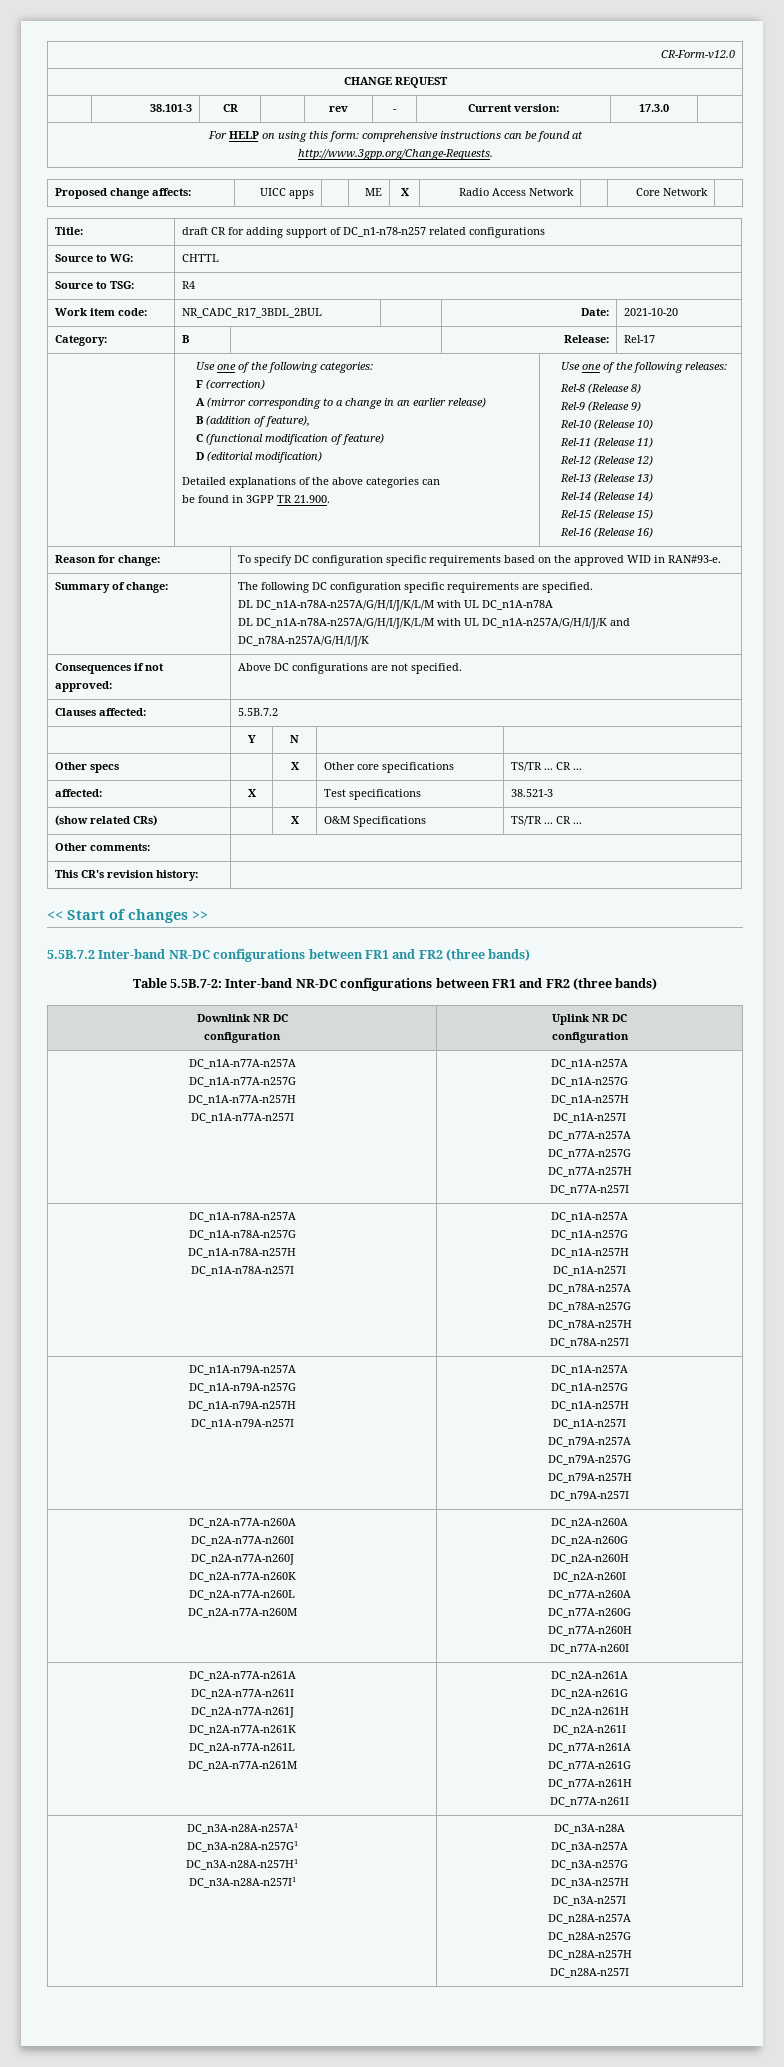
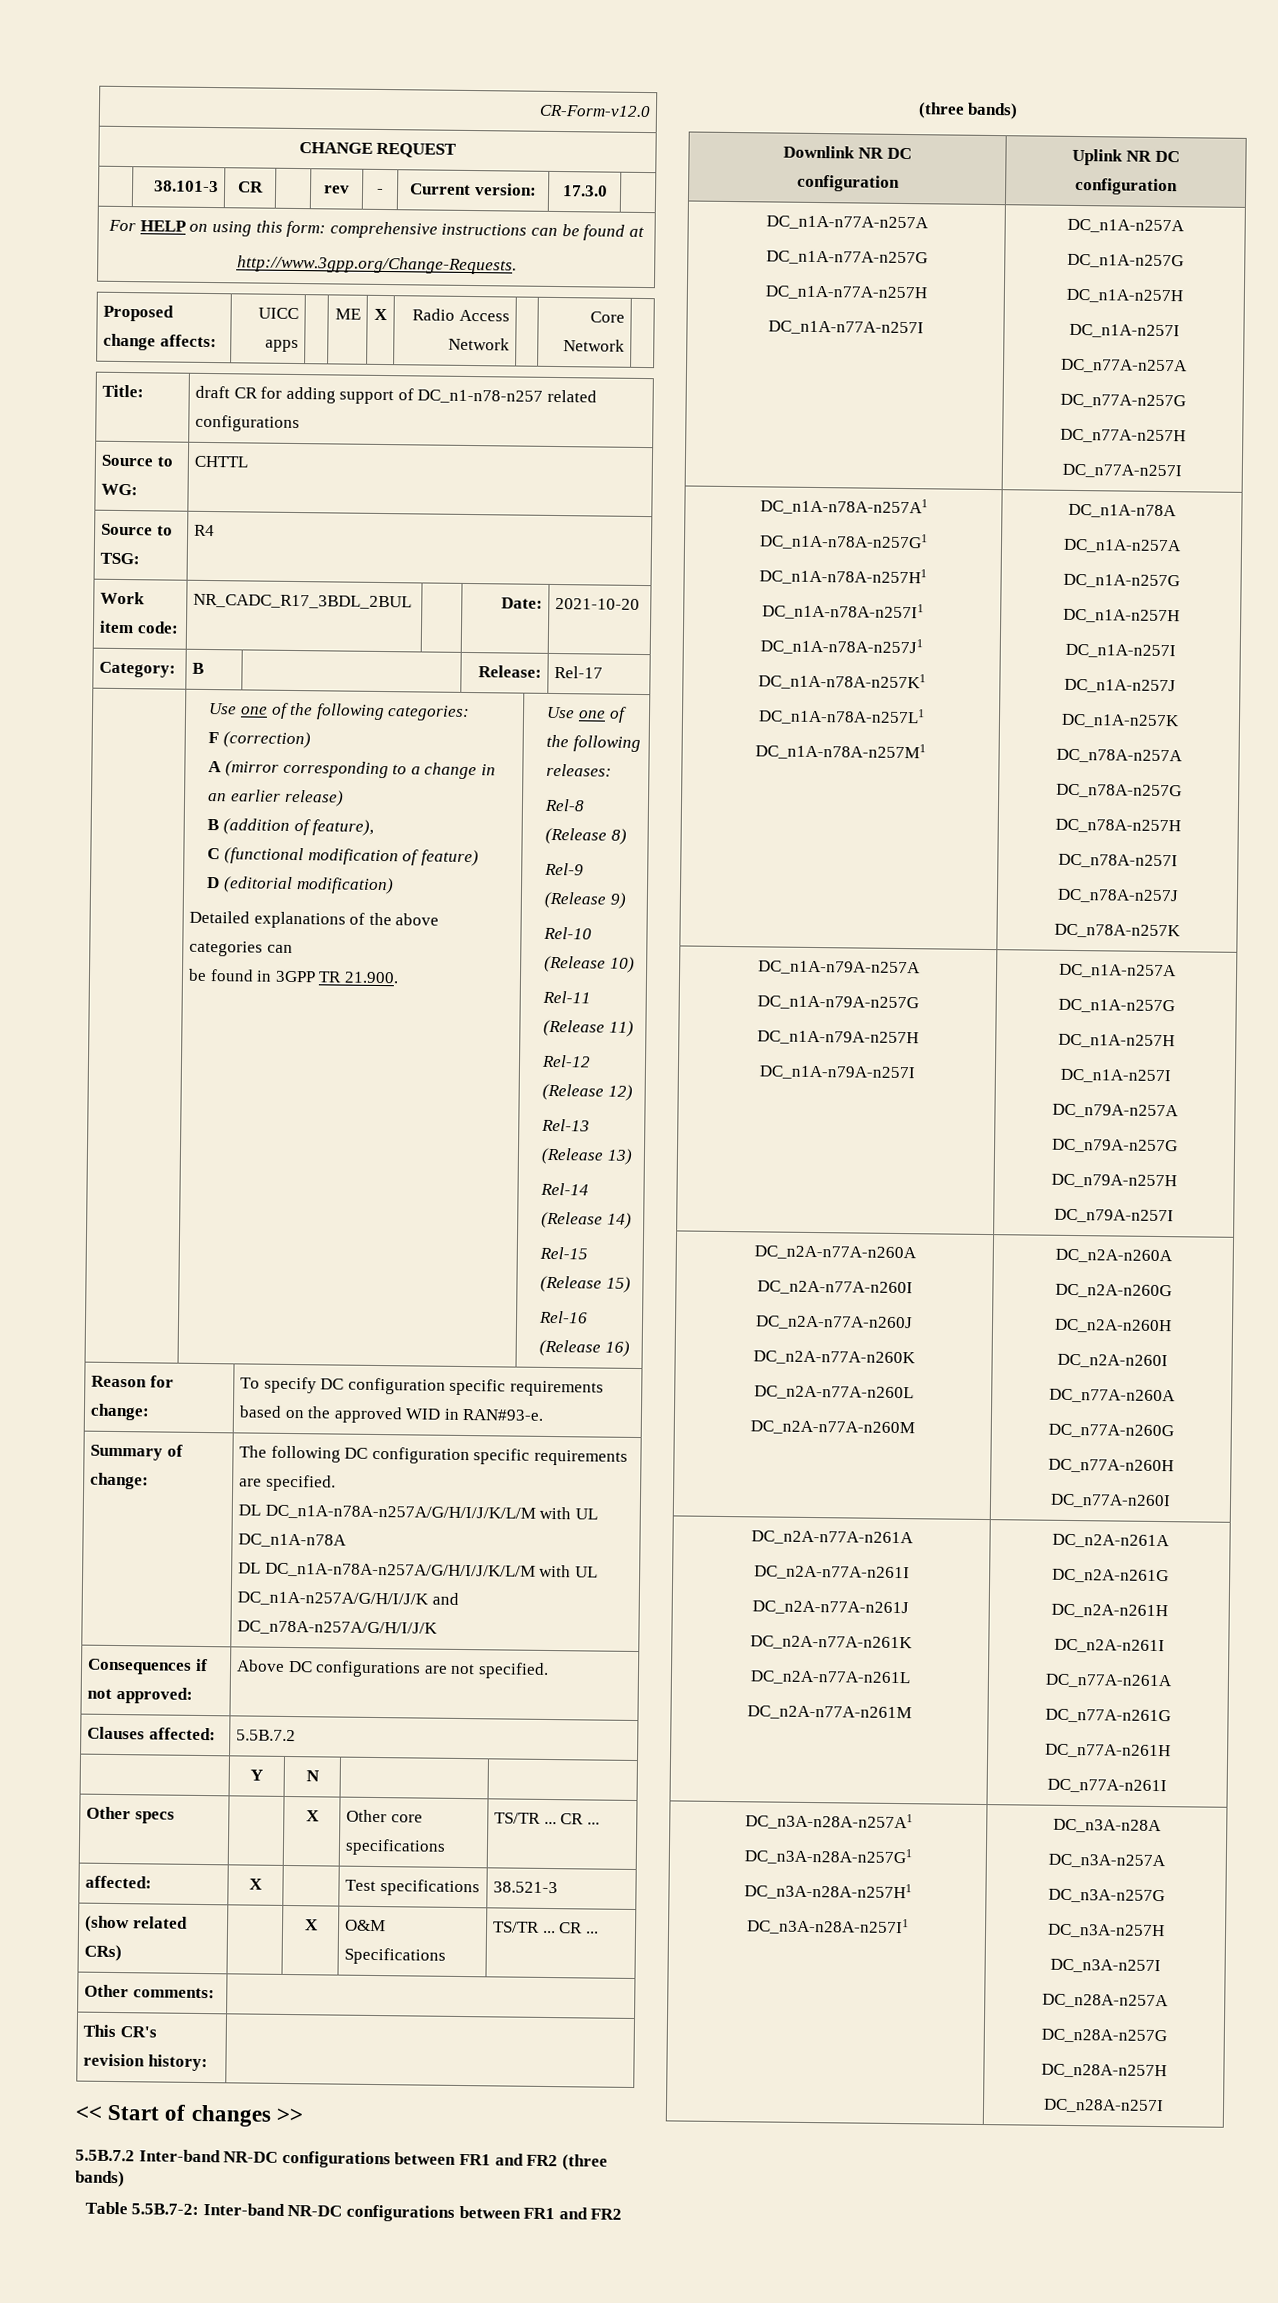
- DC_n1A-n78A-n257A
- DC_n1A-n78A-n257G
- DC_n1A-n78A-n257H
- DC_n1A-n78A-n257I | DC_n1A-n257A
+ DC_n1A-n78A-n257A1
+ DC_n1A-n78A-n257G1
+ DC_n1A-n78A-n257H1
+ DC_n1A-n78A-n257I1
+ DC_n1A-n78A-n257J1
+ DC_n1A-n78A-n257K1
+ DC_n1A-n78A-n257L1
+ DC_n1A-n78A-n257M1 | DC_n1A-n78A
+ DC_n1A-n257A
  DC_n1A-n257G
  DC_n1A-n257H
  DC_n1A-n257I
+ DC_n1A-n257J
+ DC_n1A-n257K
  DC_n78A-n257A
  DC_n78A-n257G
  DC_n78A-n257H
  DC_n78A-n257I
+ DC_n78A-n257J
+ DC_n78A-n257K

